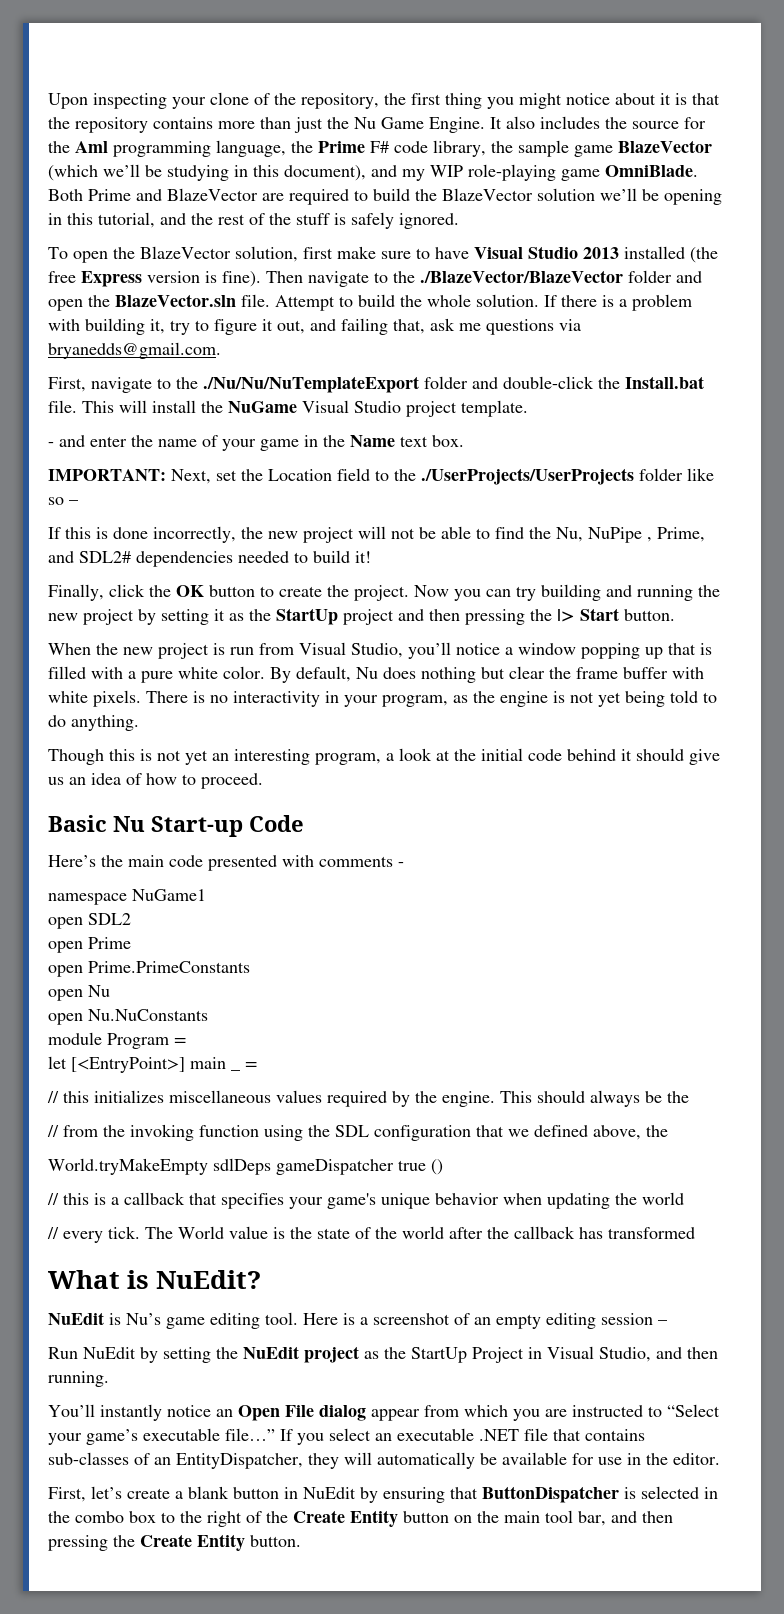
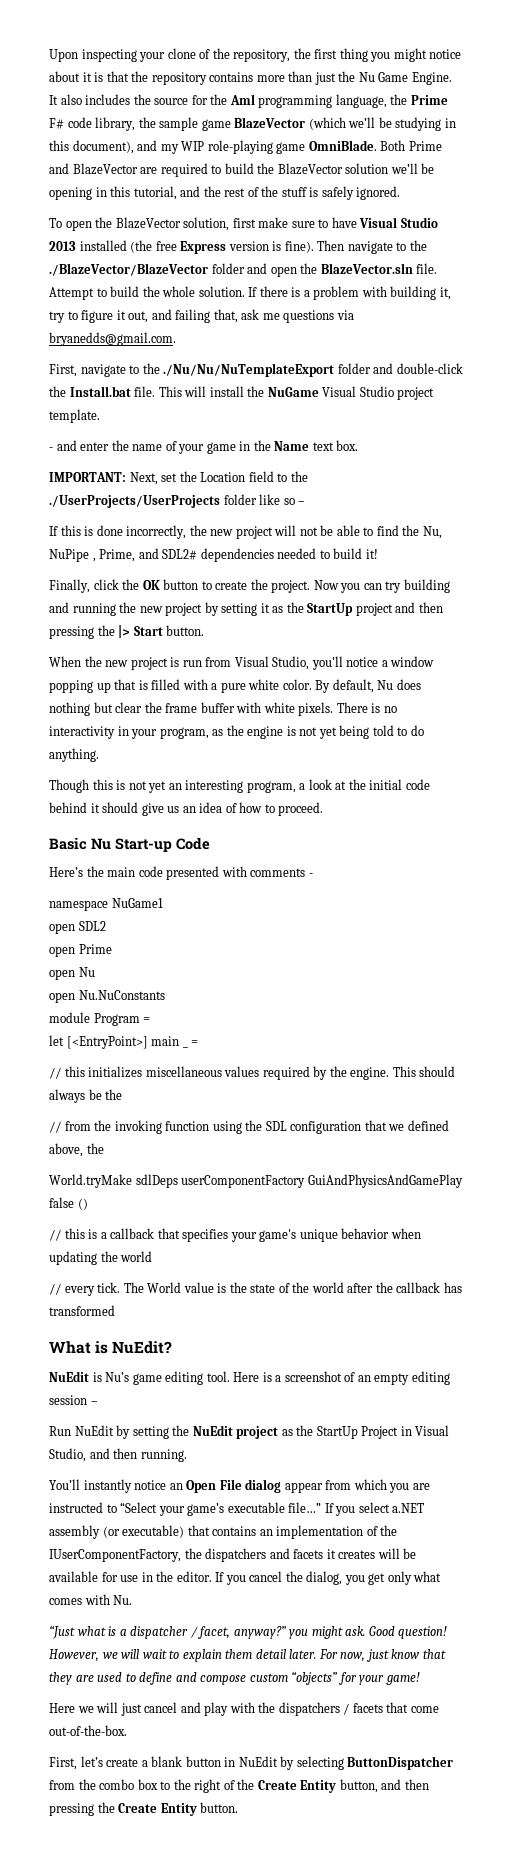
- open Prime.PrimeConstants
- World.tryMakeEmpty sdlDeps gameDispatcher true ()
+ World.tryMake sdlDeps userComponentFactory GuiAndPhysicsAndGamePlay false ()
- If you select an executable .NET file that contains sub-classes of an EntityDispatcher, they will automatically be available for use in the editor.
+ If you select a.NET assembly (or executable) that contains an implementation of the IUserComponentFactory, the dispatchers and facets it creates will be available for use in the editor. If you cancel the dialog, you get only what comes with Nu.
+ “Just what is a dispatcher / facet, anyway?” you might ask. Good question! However, we will wait to explain them detail later. For now, just know that they are used to define and compose custom “objects” for your game!
+ Here we will just cancel and play with the dispatchers / facets that come out-of-the-box.
- First, let’s create a blank button in NuEdit by ensuring that ButtonDispatcher is selected in the combo box to the right of the Create Entity button on the main tool bar, and then pressing the Create Entity button.
+ First, let’s create a blank button in NuEdit by selecting ButtonDispatcher from the combo box to the right of the Create Entity button, and then pressing the Create Entity button.

